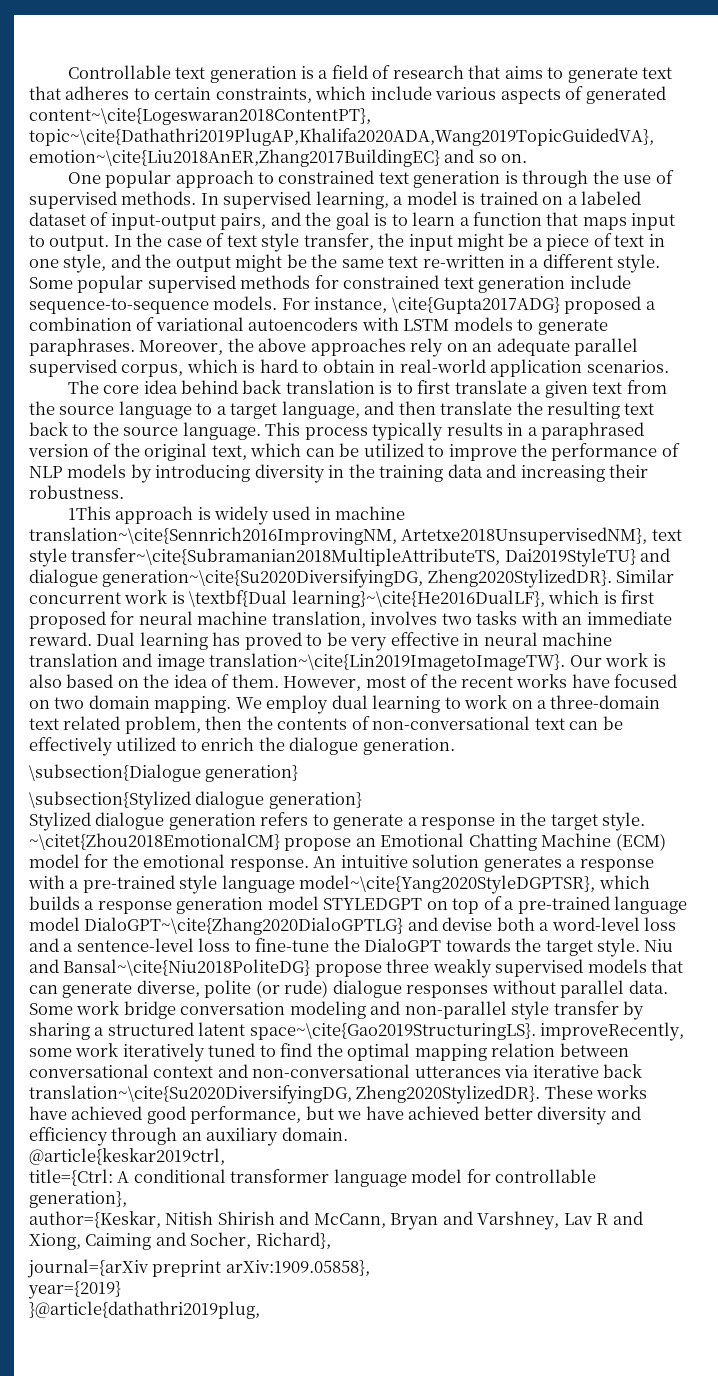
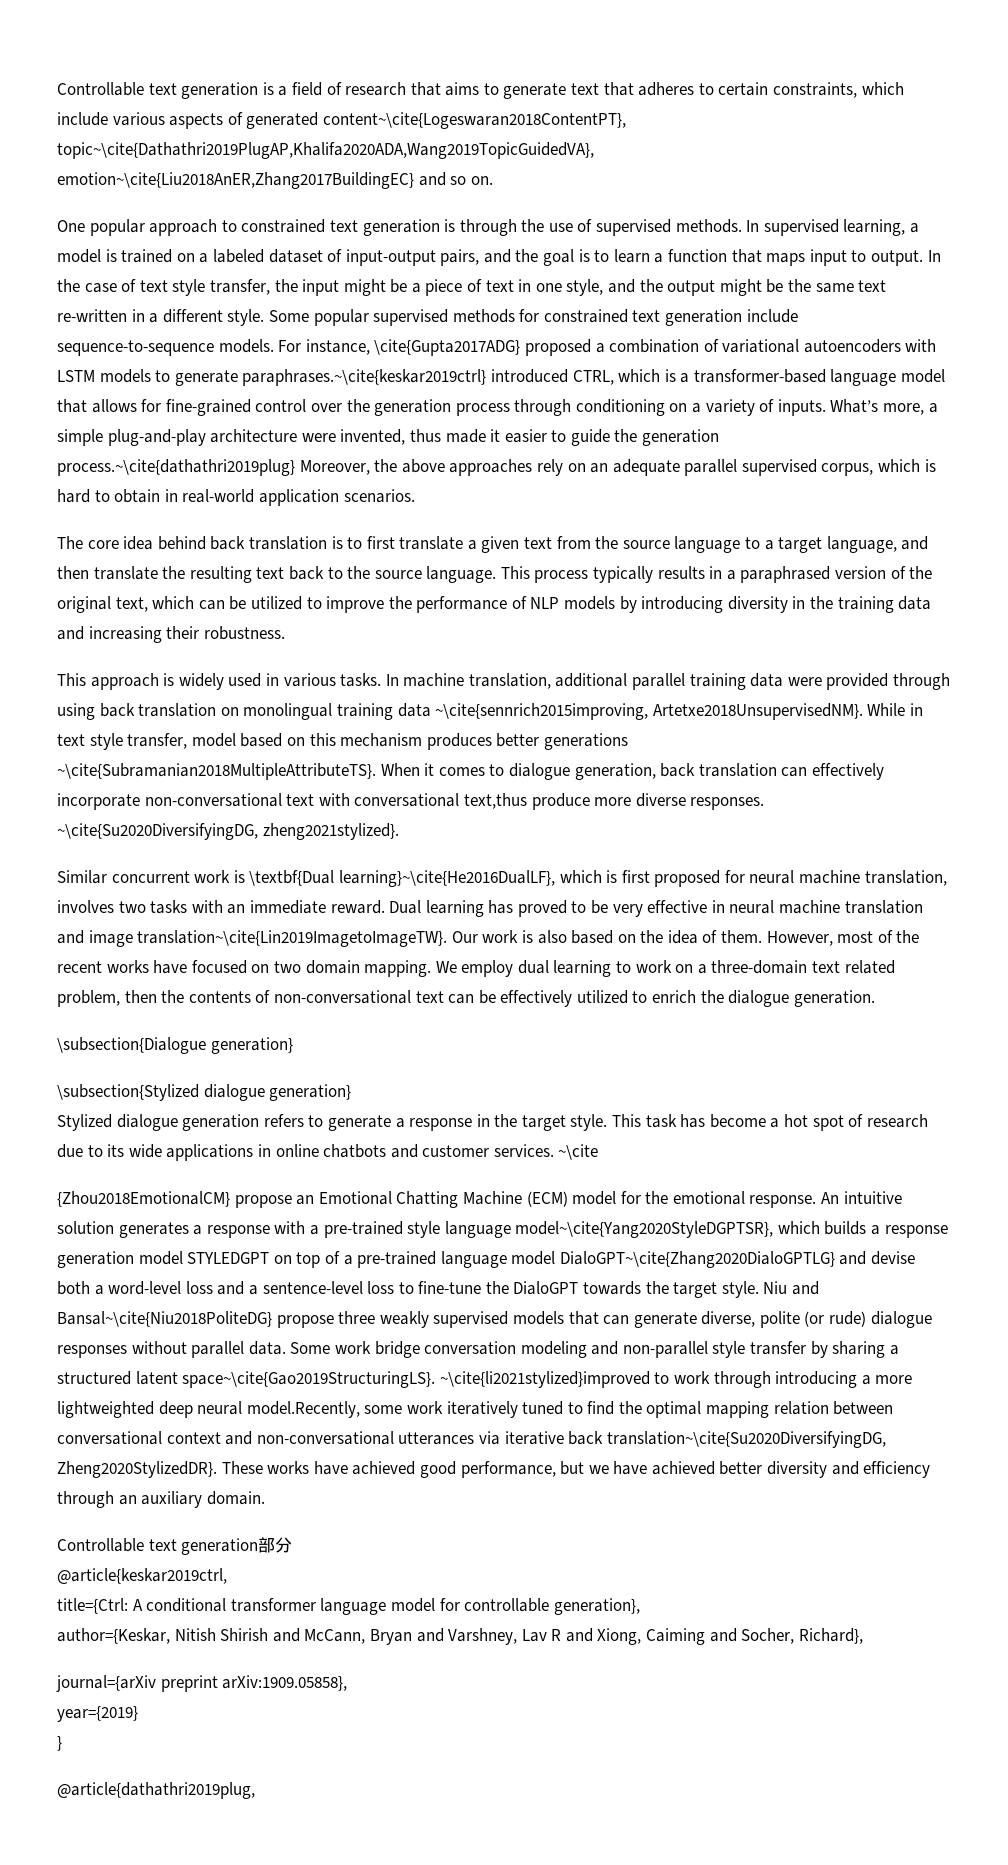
- For instance, \cite{Gupta2017ADG} proposed a combination of variational autoencoders with LSTM models to generate paraphrases. Moreover, the above approaches rely on an adequate parallel supervised corpus, which is hard to obtain in real-world application scenarios.
+ For instance, \cite{Gupta2017ADG} proposed a combination of variational autoencoders with LSTM models to generate paraphrases.~\cite{keskar2019ctrl} introduced CTRL, which is a transformer-based language model that allows for fine-grained control over the generation process through conditioning on a variety of inputs. What’s more, a simple plug-and-play architecture were invented, thus made it easier to guide the generation process.~\cite{dathathri2019plug} Moreover, the above approaches rely on an adequate parallel supervised corpus, which is hard to obtain in real-world application scenarios.
- 1This approach is widely used in machine translation~\cite{Sennrich2016ImprovingNM, Artetxe2018UnsupervisedNM}, text style transfer~\cite{Subramanian2018MultipleAttributeTS, Dai2019StyleTU} and dialogue generation~\cite{Su2020DiversifyingDG, Zheng2020StylizedDR}. Similar concurrent work is \textbf{Dual learning}~\cite{He2016DualLF}, which is first proposed for neural machine translation, involves two tasks with an immediate reward.
+ This approach is widely used in various tasks. In machine translation, additional parallel training data were provided through using back translation on monolingual training data ~\cite{sennrich2015improving, Artetxe2018UnsupervisedNM}. While in text style transfer, model based on this mechanism produces better generations ~\cite{Subramanian2018MultipleAttributeTS}. When it comes to dialogue generation, back translation can effectively incorporate non-conversational text with conversational text,thus produce more diverse responses. ~\cite{Su2020DiversifyingDG, zheng2021stylized}.
+ Similar concurrent work is \textbf{Dual learning}~\cite{He2016DualLF}, which is first proposed for neural machine translation, involves two tasks with an immediate reward.
- ~\citet{Zhou2018EmotionalCM} propose an Emotional Chatting Machine (ECM) model for the emotional response.
+ This task has become a hot spot of research due to its wide applications in online chatbots and customer services. ~\cite
+ {Zhou2018EmotionalCM} propose an Emotional Chatting Machine (ECM) model for the emotional response.
- Some work bridge conversation modeling and non-parallel style transfer by sharing a structured latent space~\cite{Gao2019StructuringLS}. improveRecently, some work iteratively tuned to find the optimal mapping relation between conversational context and non-conversational utterances via iterative back translation~\cite{Su2020DiversifyingDG, Zheng2020StylizedDR}.
+ Some work bridge conversation modeling and non-parallel style transfer by sharing a structured latent space~\cite{Gao2019StructuringLS}. ~\cite{li2021stylized}improved to work through introducing a more lightweighted deep neural model.Recently, some work iteratively tuned to find the optimal mapping relation between conversational context and non-conversational utterances via iterative back translation~\cite{Su2020DiversifyingDG, Zheng2020StylizedDR}.
+ Controllable text generation部分
- }@article{dathathri2019plug,
+ }
+ @article{dathathri2019plug,

